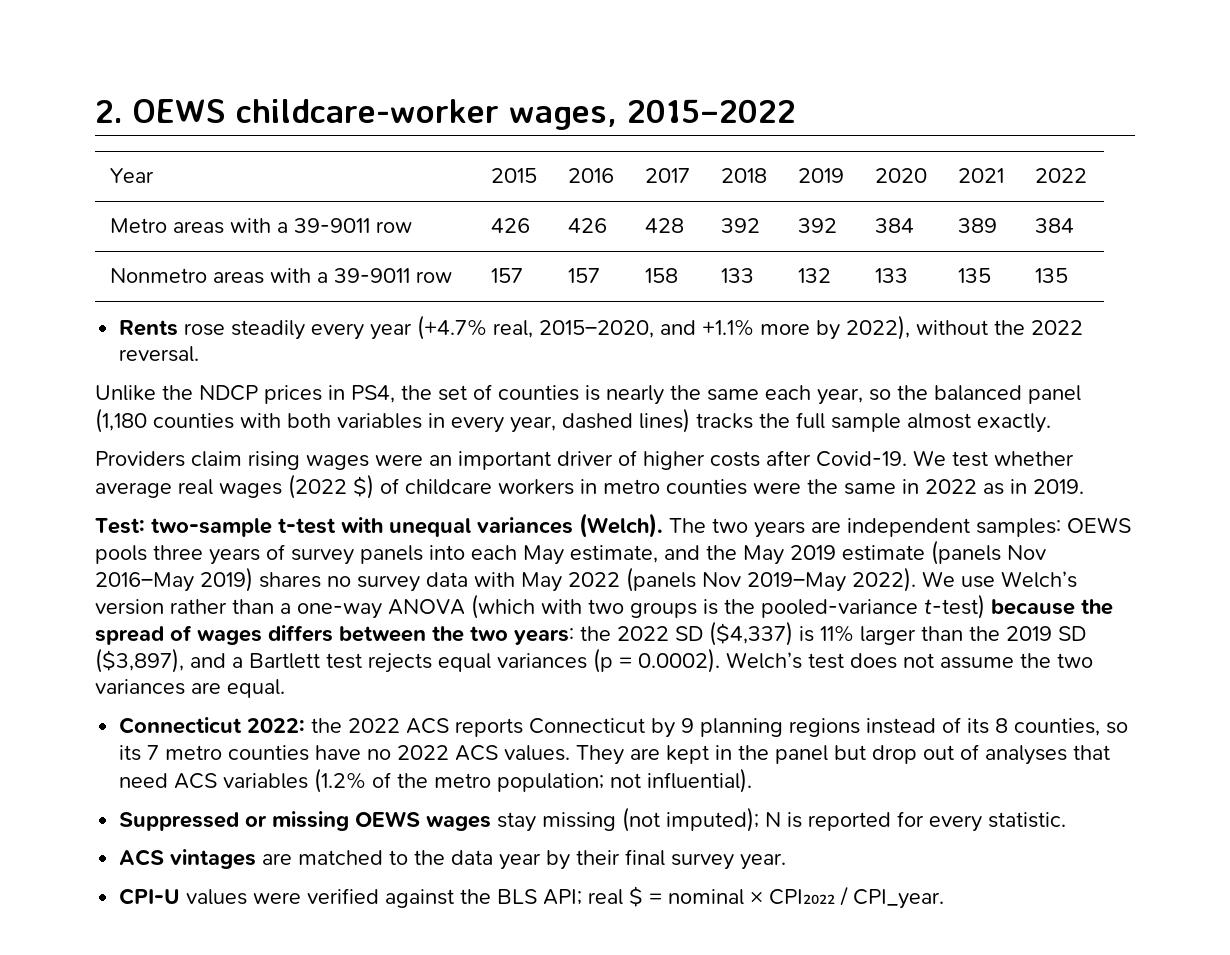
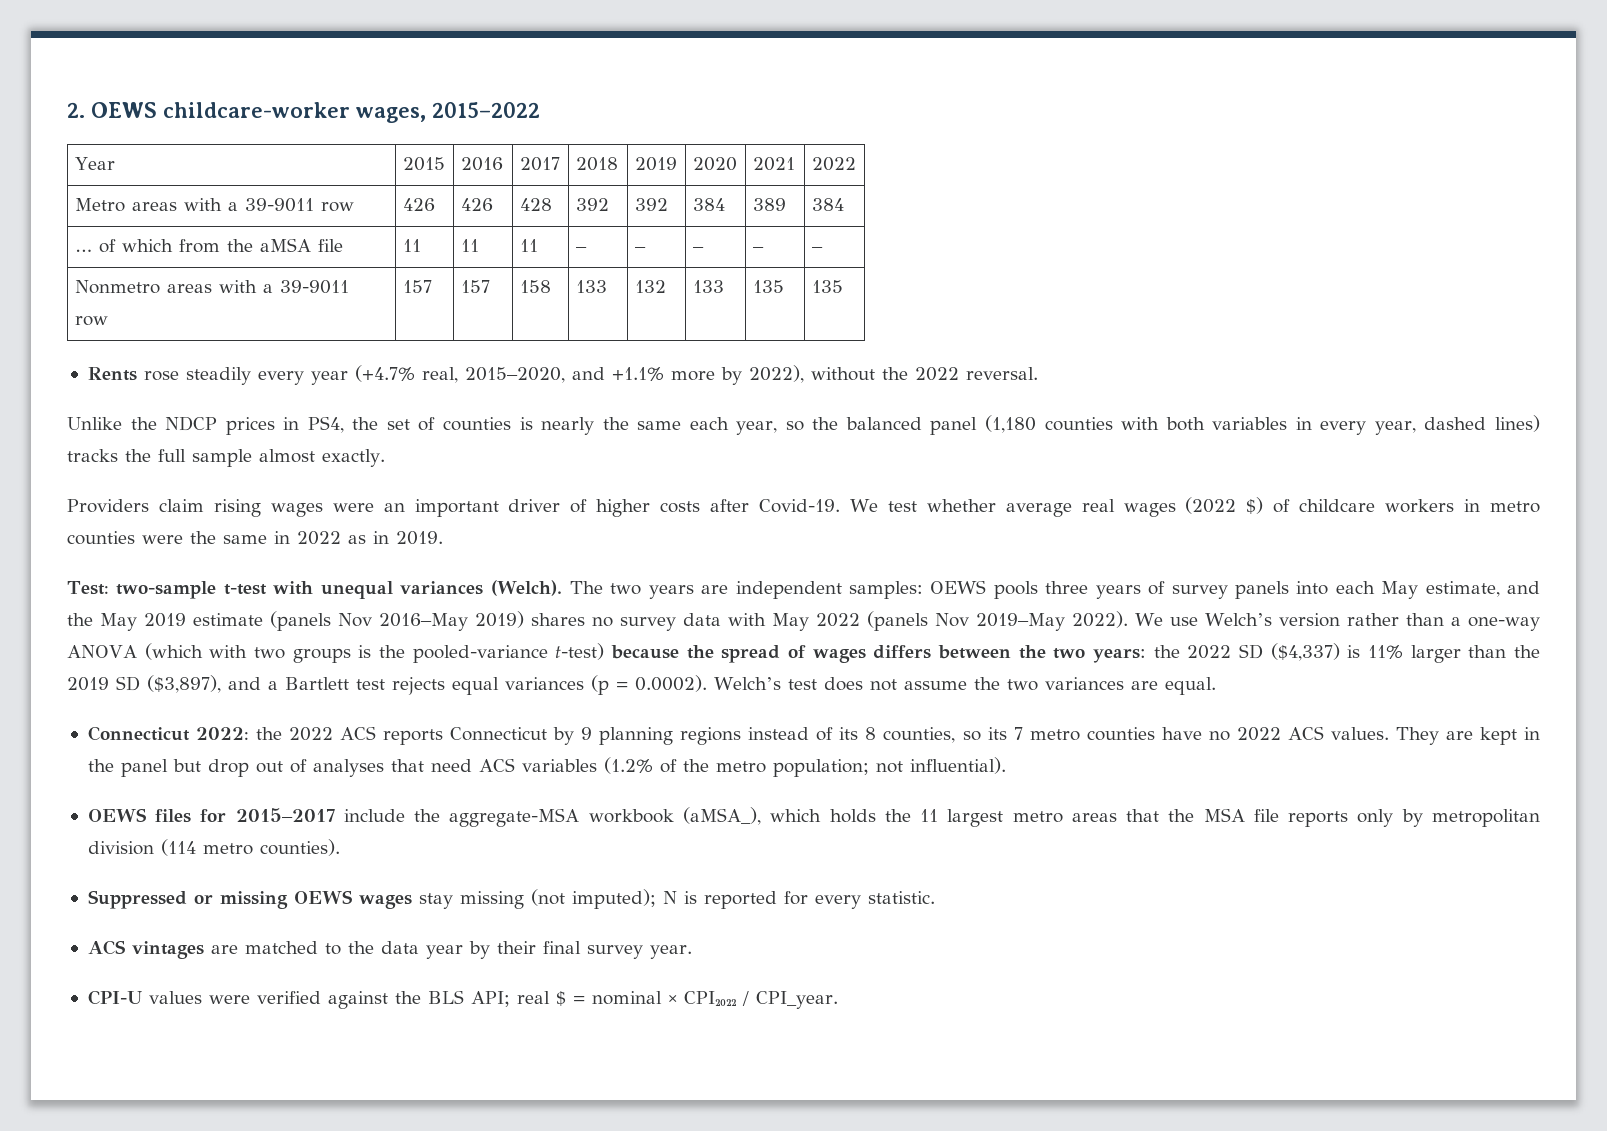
+ … of which from the aMSA file | 11 | 11 | 11 | – | – | – | – | –
+ OEWS files for 2015–2017 include the aggregate-MSA workbook (aMSA_), which holds the 11 largest metro areas that the MSA file reports only by metropolitan division (114 metro counties).

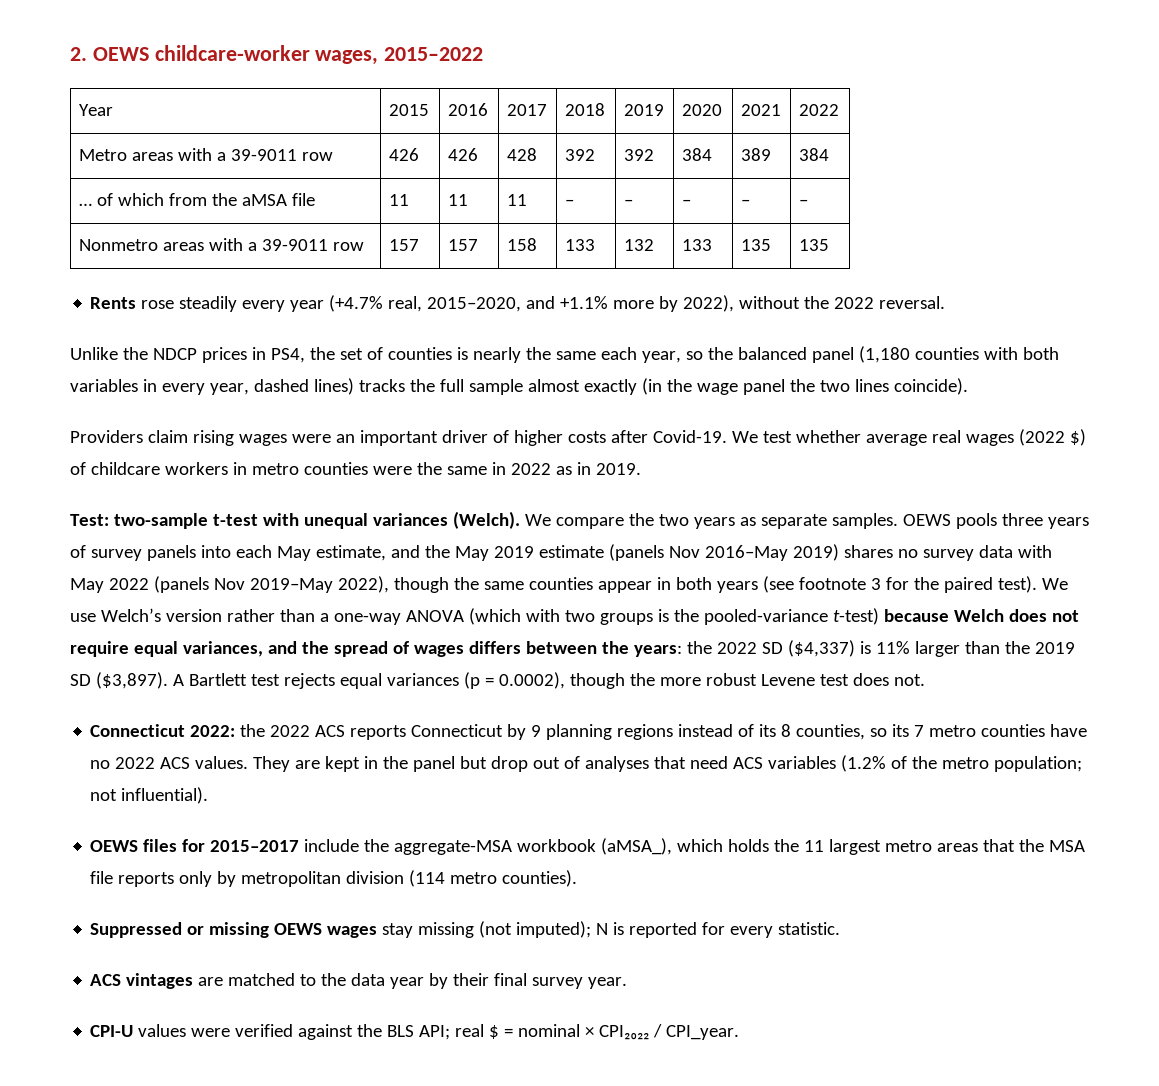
- Unlike the NDCP prices in PS4, the set of counties is nearly the same each year, so the balanced panel (1,180 counties with both variables in every year, dashed lines) tracks the full sample almost exactly.
+ Unlike the NDCP prices in PS4, the set of counties is nearly the same each year, so the balanced panel (1,180 counties with both variables in every year, dashed lines) tracks the full sample almost exactly (in the wage panel the two lines coincide).
- The two years are independent samples: OEWS pools three years of survey panels into each May estimate, and the May 2019 estimate (panels Nov 2016–May 2019) shares no survey data with May 2022 (panels Nov 2019–May 2022).
+ We compare the two years as separate samples. OEWS pools three years of survey panels into each May estimate, and the May 2019 estimate (panels Nov 2016–May 2019) shares no survey data with May 2022 (panels Nov 2019–May 2022), though the same counties appear in both years (see footnote 3 for the paired test).
- We use Welch’s version rather than a one-way ANOVA (which with two groups is the pooled-variance t-test) because the spread of wages differs between the two years: the 2022 SD ($4,337) is 11% larger than the 2019 SD ($3,897), and a Bartlett test rejects equal variances (p = 0.0002). Welch’s test does not assume the two variances are equal.
+ We use Welch’s version rather than a one-way ANOVA (which with two groups is the pooled-variance t-test) because Welch does not require equal variances, and the spread of wages differs between the years: the 2022 SD ($4,337) is 11% larger than the 2019 SD ($3,897). A Bartlett test rejects equal variances (p = 0.0002), though the more robust Levene test does not.

